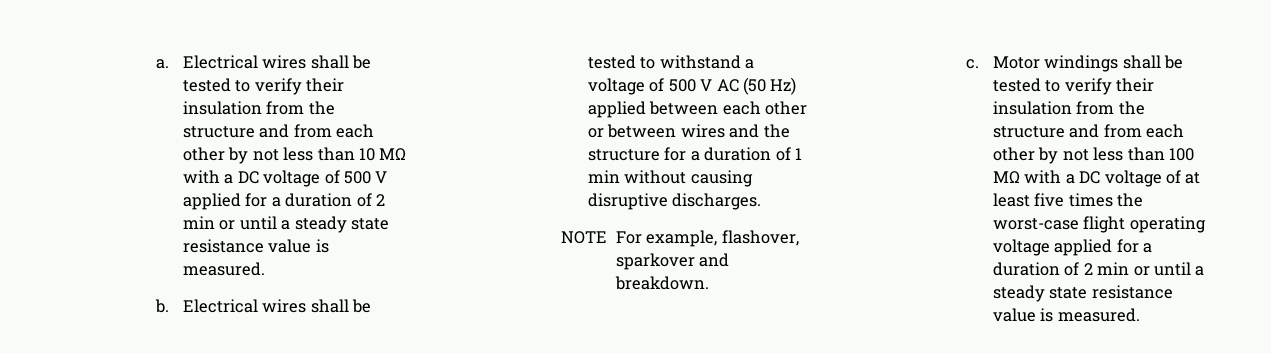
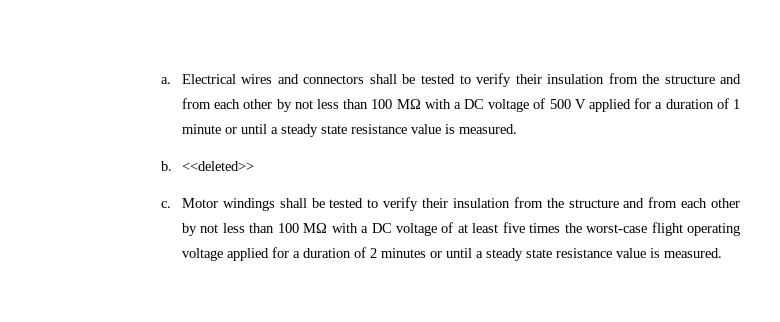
- Electrical wires shall be tested to verify their insulation from the structure and from each other by not less than 10 MΩ with a DC voltage of 500 V applied for a duration of 2 min or until a steady state resistance value is measured.
+ Electrical wires and connectors shall be tested to verify their insulation from the structure and from each other by not less than 100 MΩ with a DC voltage of 500 V applied for a duration of 1 minute or until a steady state resistance value is measured.
- Electrical wires shall be tested to withstand a voltage of 500 V AC (50 Hz) applied between each other or between wires and the structure for a duration of 1 min without causing disruptive discharges.
- NOTE For example, flashover, sparkover and breakdown.
+ <<deleted>>
- Motor windings shall be tested to verify their insulation from the structure and from each other by not less than 100 MΩ with a DC voltage of at least five times the worst-case flight operating voltage applied for a duration of 2 min or until a steady state resistance value is measured.
+ Motor windings shall be tested to verify their insulation from the structure and from each other by not less than 100 MΩ with a DC voltage of at least five times the worst-case flight operating voltage applied for a duration of 2 minutes or until a steady state resistance value is measured.

